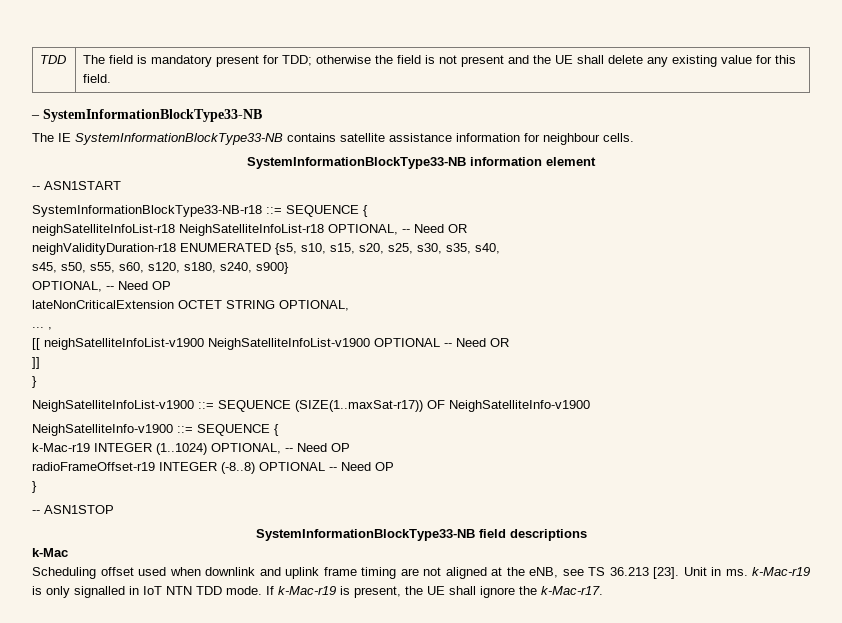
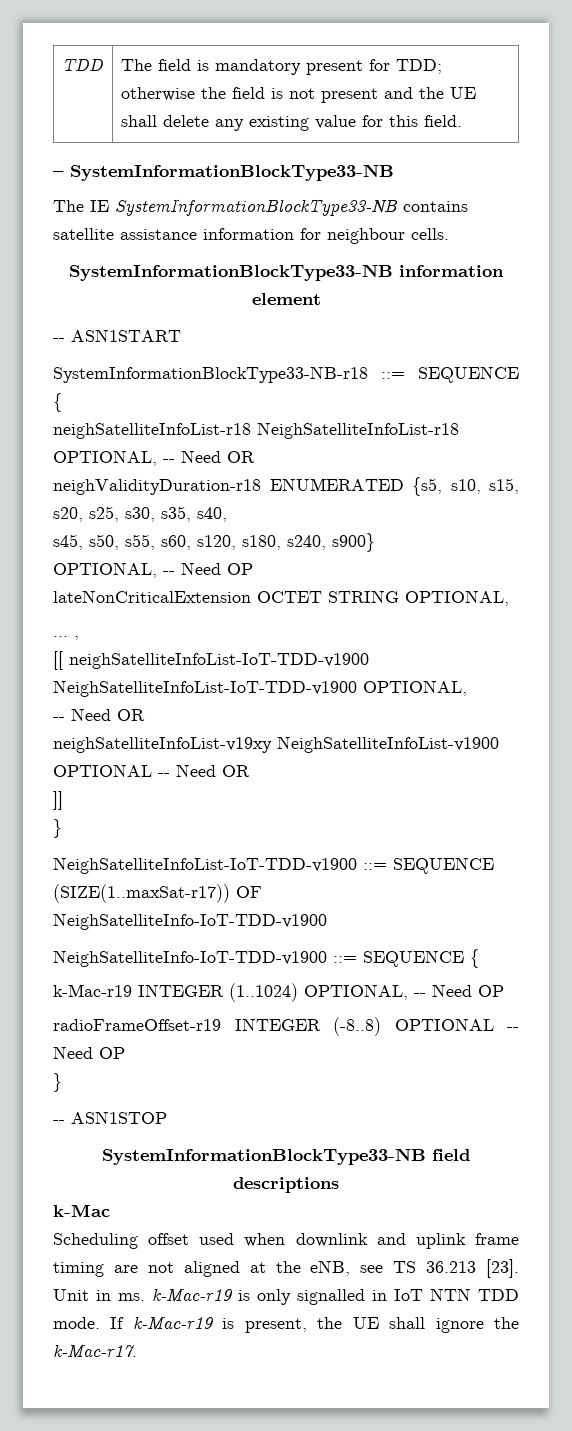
- [[ neighSatelliteInfoList-v1900 NeighSatelliteInfoList-v1900 OPTIONAL -- Need OR
+ [[ neighSatelliteInfoList-IoT-TDD-v1900 NeighSatelliteInfoList-IoT-TDD-v1900 OPTIONAL,
+ -- Need OR
+ neighSatelliteInfoList-v19xy NeighSatelliteInfoList-v1900 OPTIONAL -- Need OR
- NeighSatelliteInfoList-v1900 ::= SEQUENCE (SIZE(1..maxSat-r17)) OF NeighSatelliteInfo-v1900
- NeighSatelliteInfo-v1900 ::= SEQUENCE {
+ NeighSatelliteInfoList-IoT-TDD-v1900 ::= SEQUENCE (SIZE(1..maxSat-r17)) OF NeighSatelliteInfo-IoT-TDD-v1900
+ NeighSatelliteInfo-IoT-TDD-v1900 ::= SEQUENCE {

